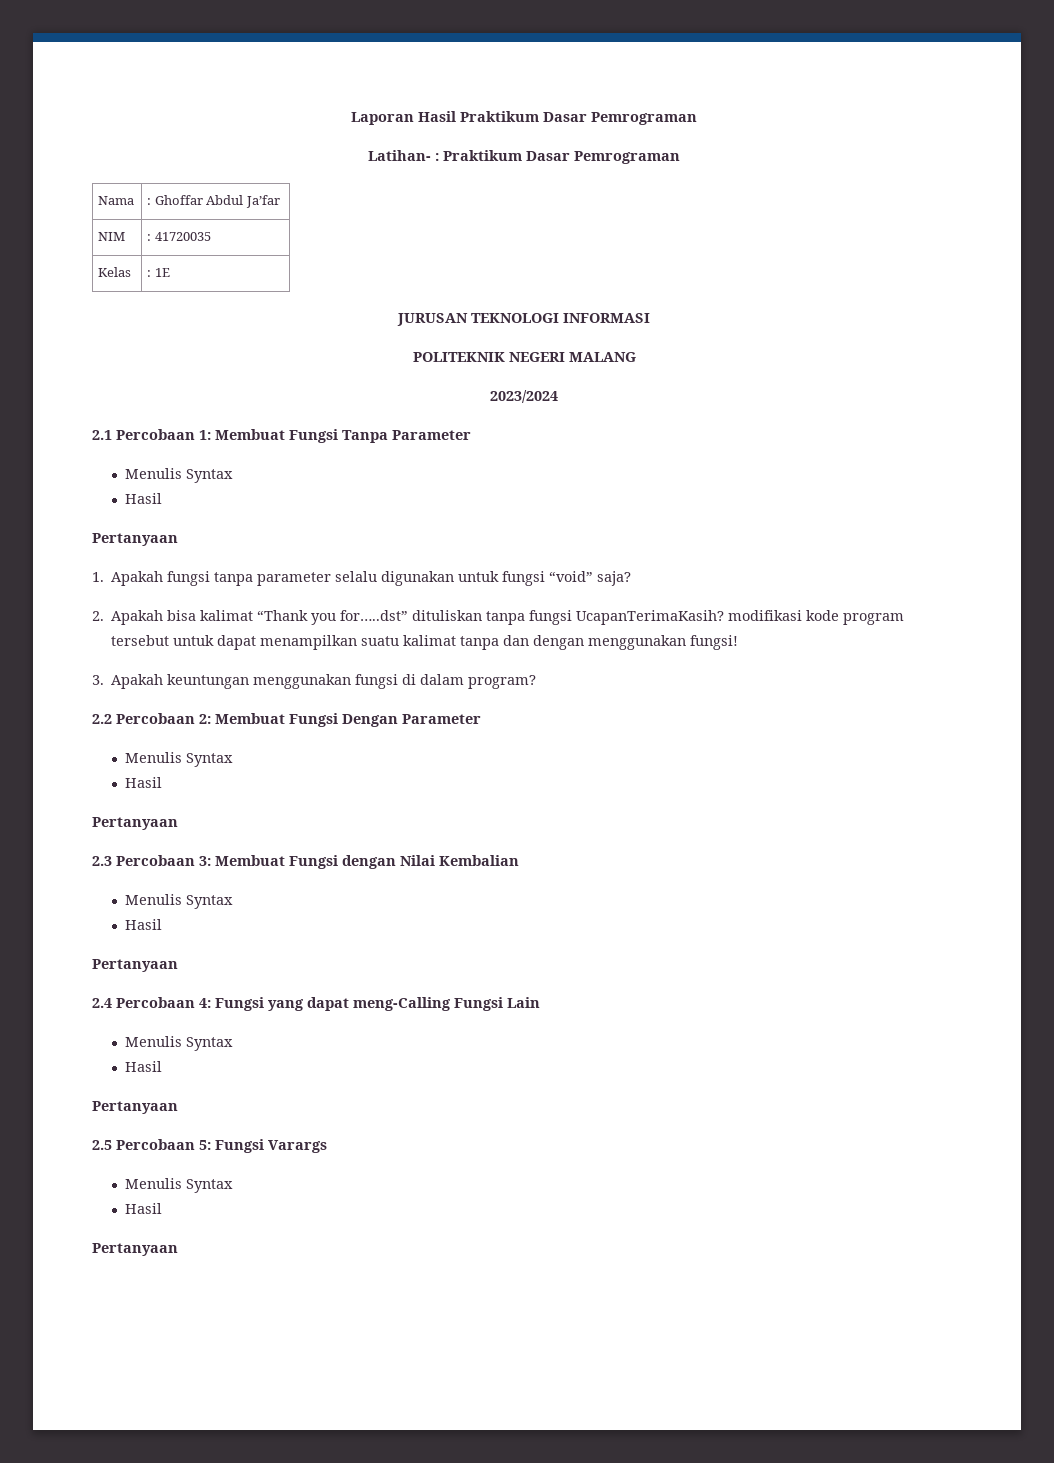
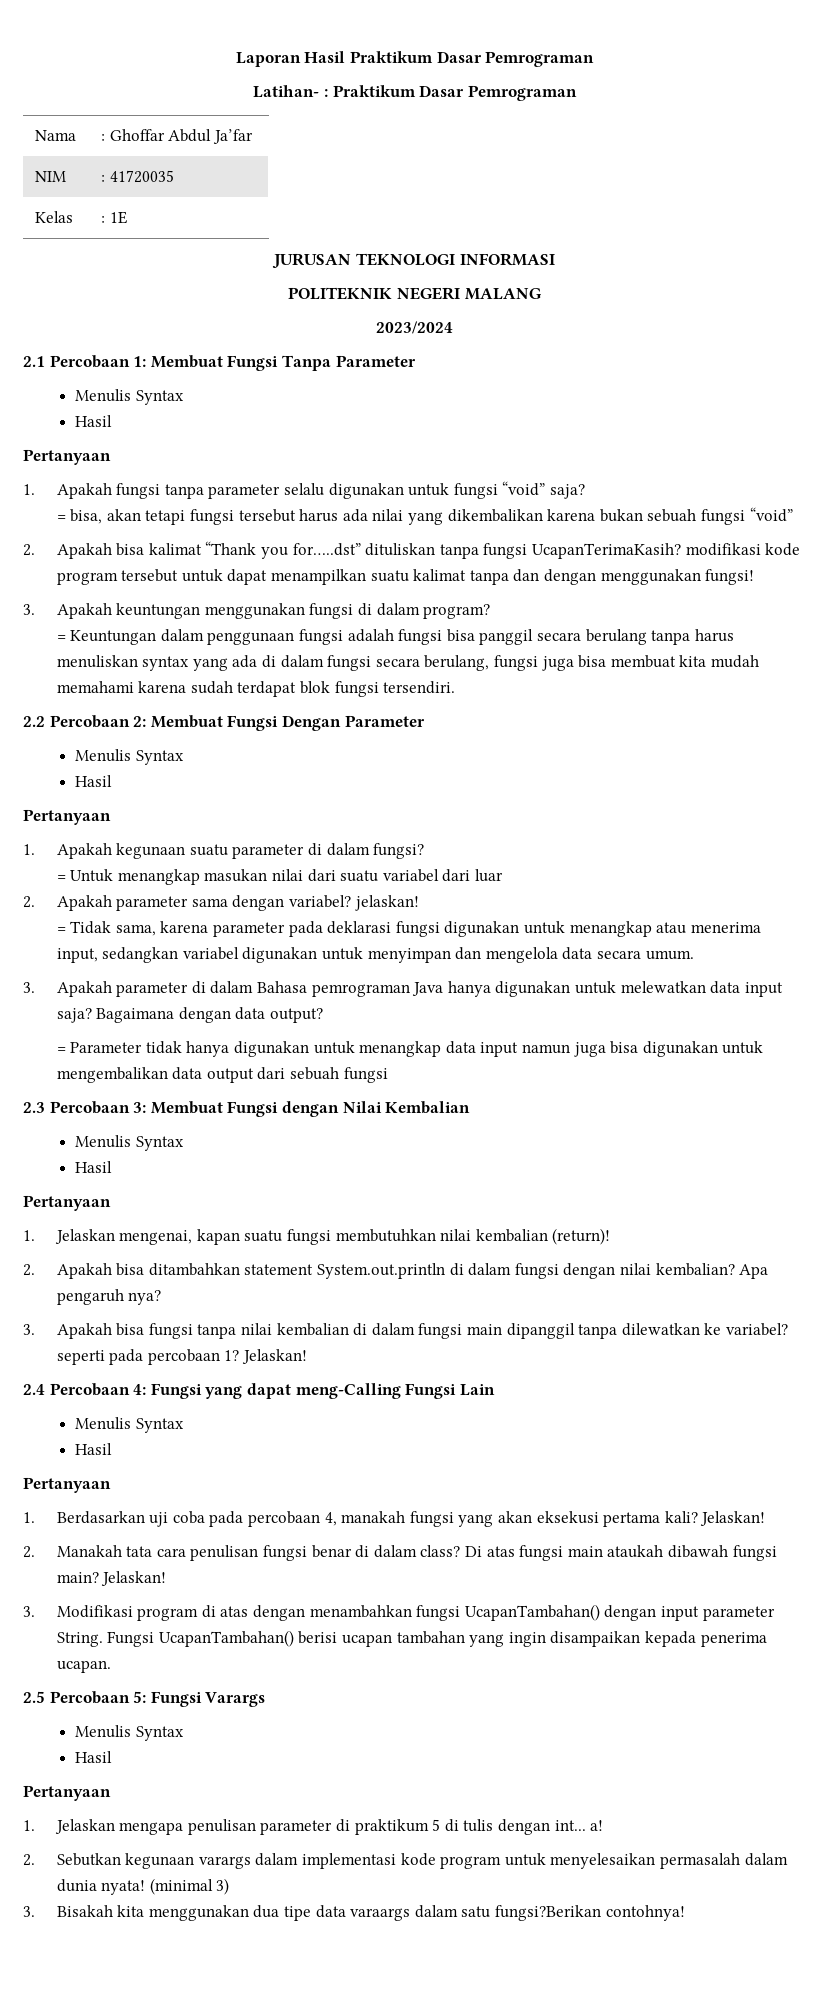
+ = bisa, akan tetapi fungsi tersebut harus ada nilai yang dikembalikan karena bukan sebuah fungsi “void”
+ = Keuntungan dalam penggunaan fungsi adalah fungsi bisa panggil secara berulang tanpa harus menuliskan syntax yang ada di dalam fungsi secara berulang, fungsi juga bisa membuat kita mudah memahami karena sudah terdapat blok fungsi tersendiri.
+ 1. Apakah kegunaan suatu parameter di dalam fungsi?
+ = Untuk menangkap masukan nilai dari suatu variabel dari luar
+ 2. Apakah parameter sama dengan variabel? jelaskan!
+ = Tidak sama, karena parameter pada deklarasi fungsi digunakan untuk menangkap atau menerima input, sedangkan variabel digunakan untuk menyimpan dan mengelola data secara umum.
+ 3. Apakah parameter di dalam Bahasa pemrograman Java hanya digunakan untuk melewatkan data input saja? Bagaimana dengan data output?
+ = Parameter tidak hanya digunakan untuk menangkap data input namun juga bisa digunakan untuk mengembalikan data output dari sebuah fungsi
+ 1. Jelaskan mengenai, kapan suatu fungsi membutuhkan nilai kembalian (return)!
+ 2. Apakah bisa ditambahkan statement System.out.println di dalam fungsi dengan nilai kembalian? Apa pengaruh nya?
+ 3. Apakah bisa fungsi tanpa nilai kembalian di dalam fungsi main dipanggil tanpa dilewatkan ke variabel? seperti pada percobaan 1? Jelaskan!
+ 1. Berdasarkan uji coba pada percobaan 4, manakah fungsi yang akan eksekusi pertama kali? Jelaskan!
+ 2. Manakah tata cara penulisan fungsi benar di dalam class? Di atas fungsi main ataukah dibawah fungsi main? Jelaskan!
+ 3. Modifikasi program di atas dengan menambahkan fungsi UcapanTambahan() dengan input parameter String. Fungsi UcapanTambahan() berisi ucapan tambahan yang ingin disampaikan kepada penerima ucapan.
+ 1. Jelaskan mengapa penulisan parameter di praktikum 5 di tulis dengan int... a!
+ 2. Sebutkan kegunaan varargs dalam implementasi kode program untuk menyelesaikan permasalah dalam dunia nyata! (minimal 3)
+ 3. Bisakah kita menggunakan dua tipe data varaargs dalam satu fungsi?Berikan contohnya!

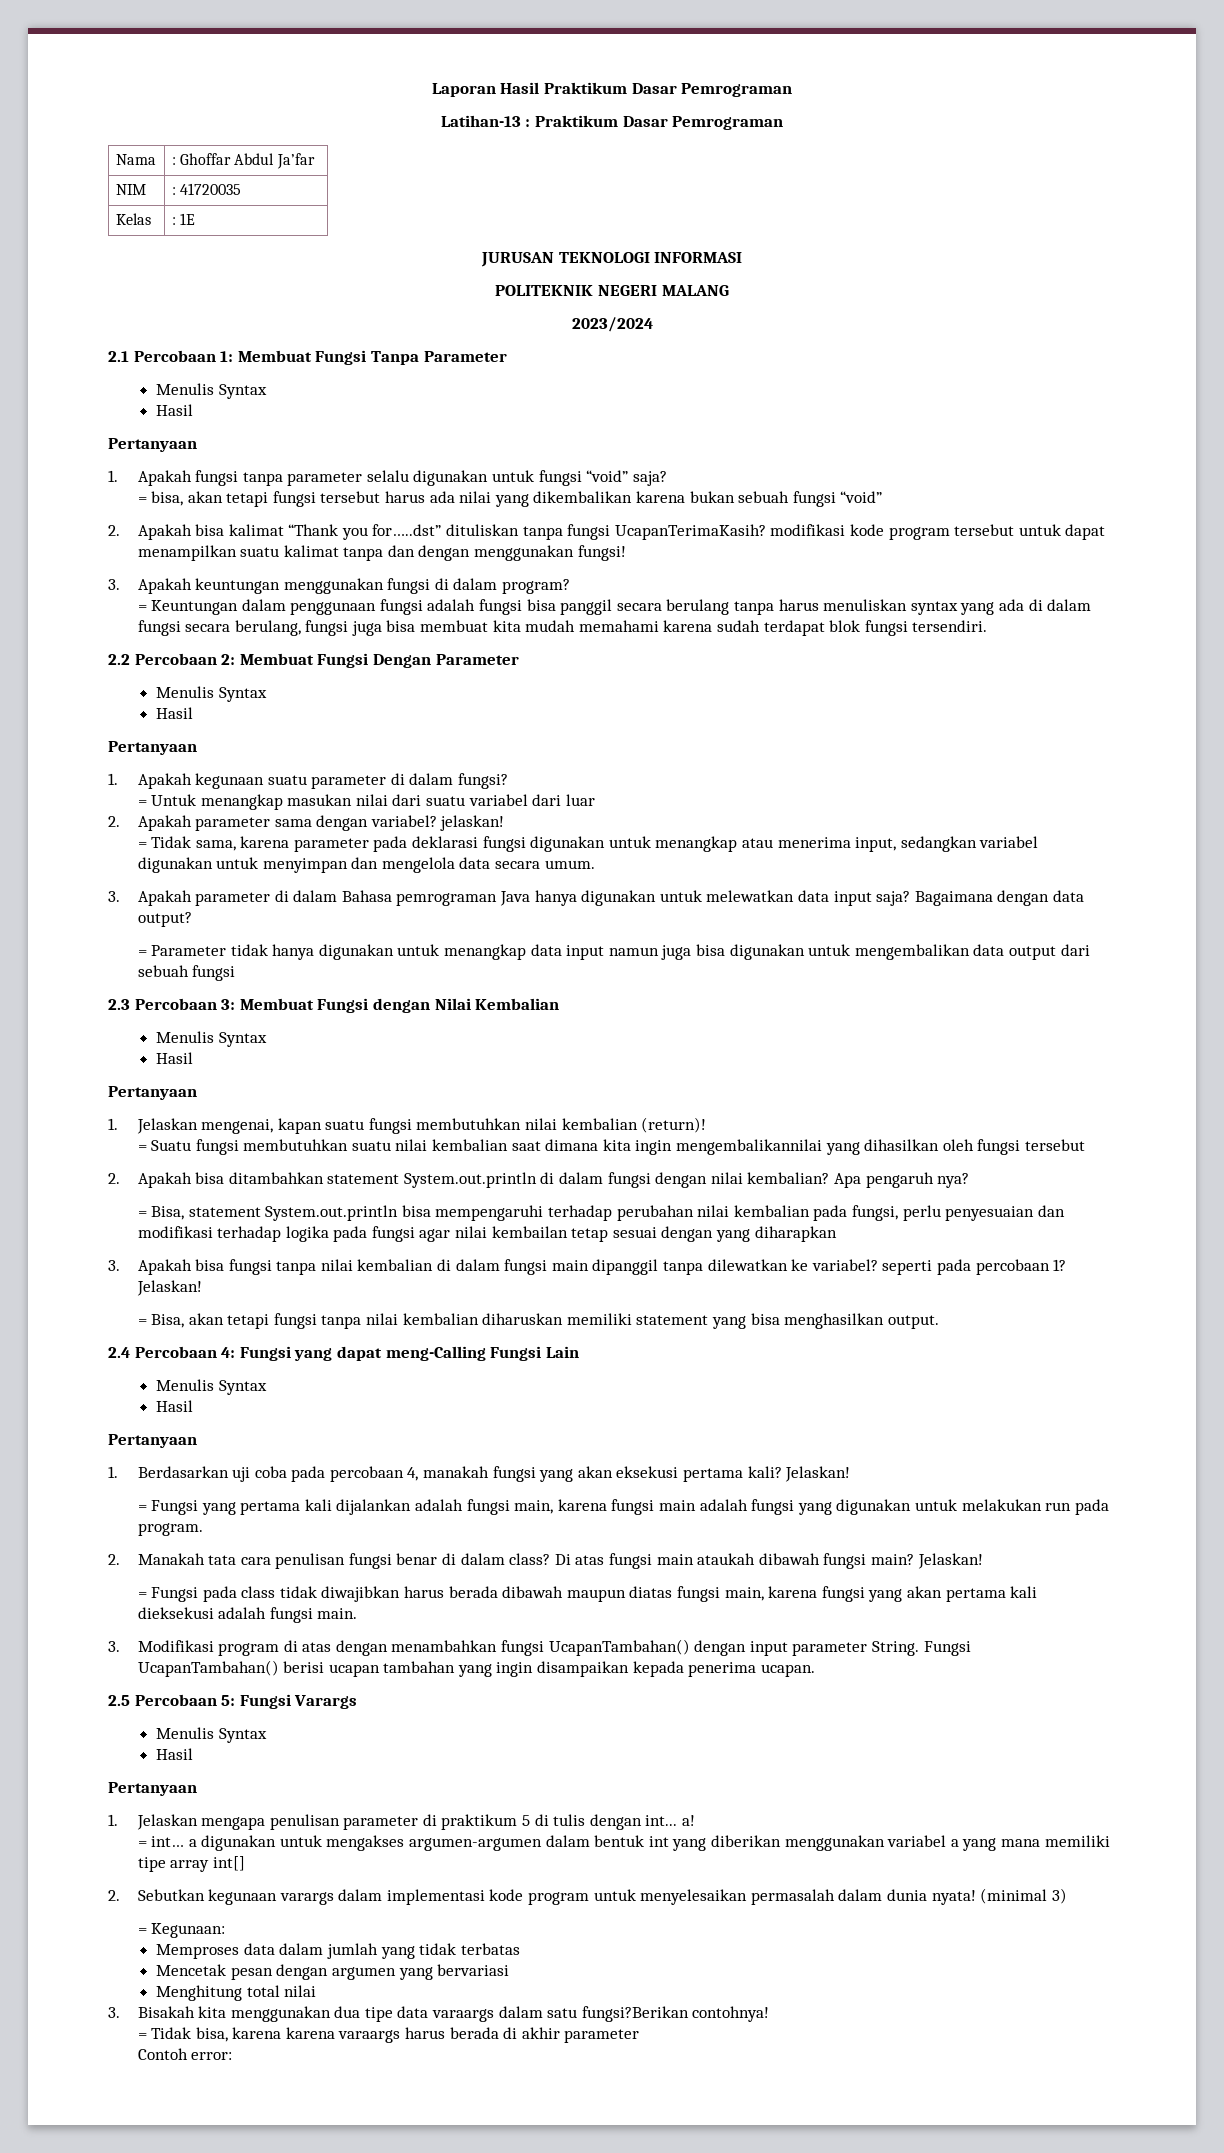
- Latihan- : Praktikum Dasar Pemrograman
+ Latihan-13 : Praktikum Dasar Pemrograman
+ = Suatu fungsi membutuhkan suatu nilai kembalian saat dimana kita ingin mengembalikannilai yang dihasilkan oleh fungsi tersebut
+ = Bisa, statement System.out.println bisa mempengaruhi terhadap perubahan nilai kembalian pada fungsi, perlu penyesuaian dan modifikasi terhadap logika pada fungsi agar nilai kembailan tetap sesuai dengan yang diharapkan
+ = Bisa, akan tetapi fungsi tanpa nilai kembalian diharuskan memiliki statement yang bisa menghasilkan output.
+ = Fungsi yang pertama kali dijalankan adalah fungsi main, karena fungsi main adalah fungsi yang digunakan untuk melakukan run pada program.
+ = Fungsi pada class tidak diwajibkan harus berada dibawah maupun diatas fungsi main, karena fungsi yang akan pertama kali dieksekusi adalah fungsi main.
+ = int… a digunakan untuk mengakses argumen-argumen dalam bentuk int yang diberikan menggunakan variabel a yang mana memiliki tipe array int[]
+ = Kegunaan:
+ Memproses data dalam jumlah yang tidak terbatas
+ Mencetak pesan dengan argumen yang bervariasi
+ Menghitung total nilai
+ = Tidak bisa, karena karena varaargs harus berada di akhir parameter
+ Contoh error:

